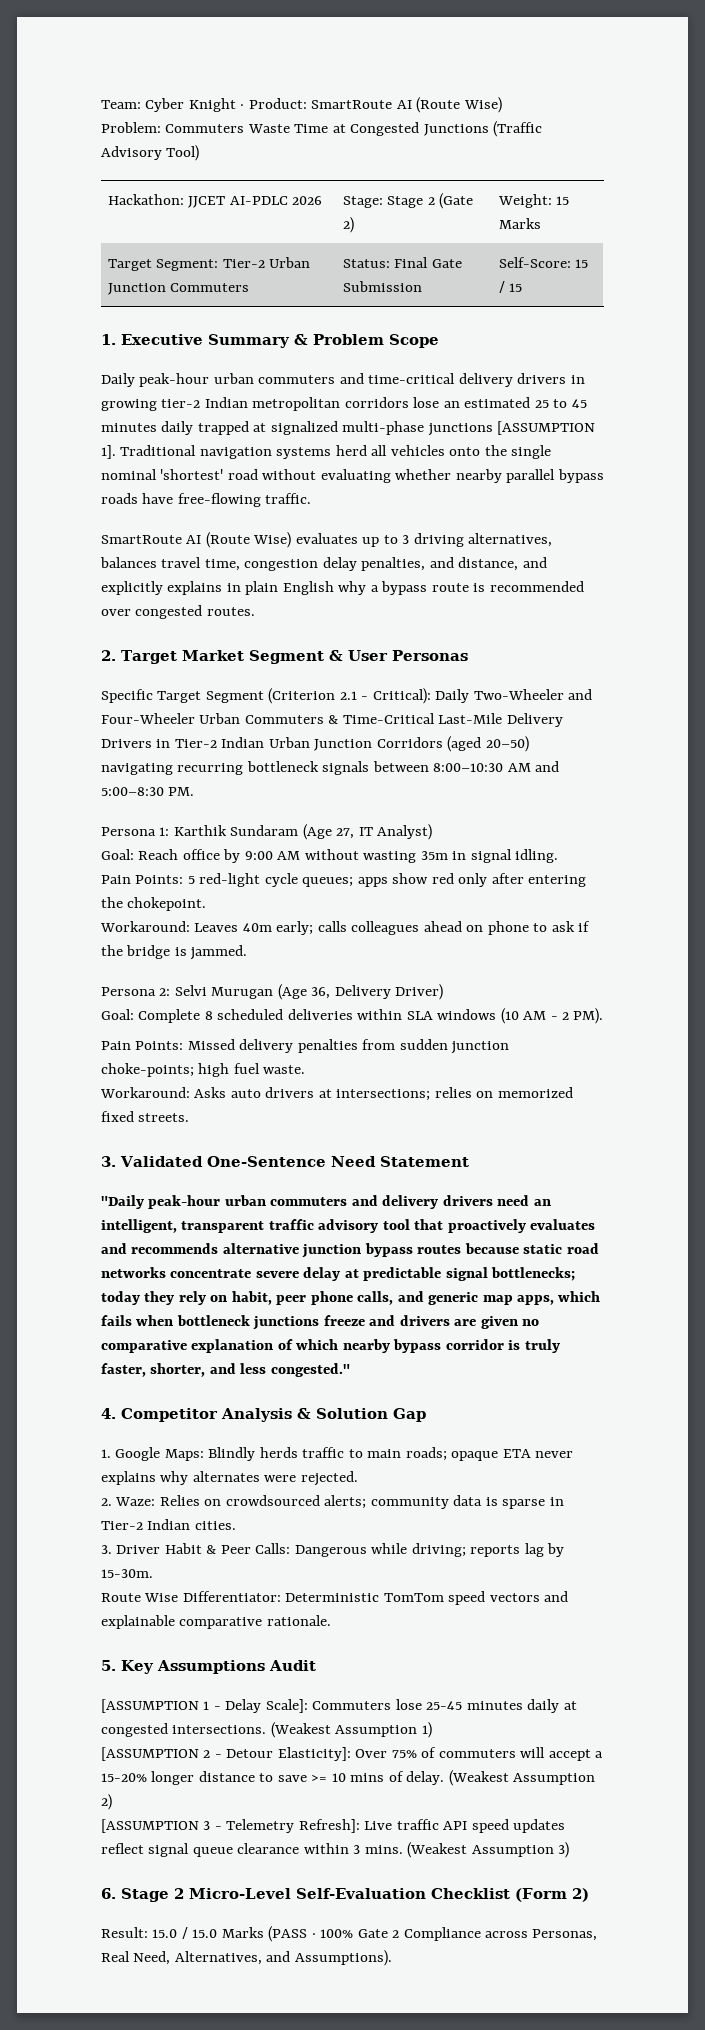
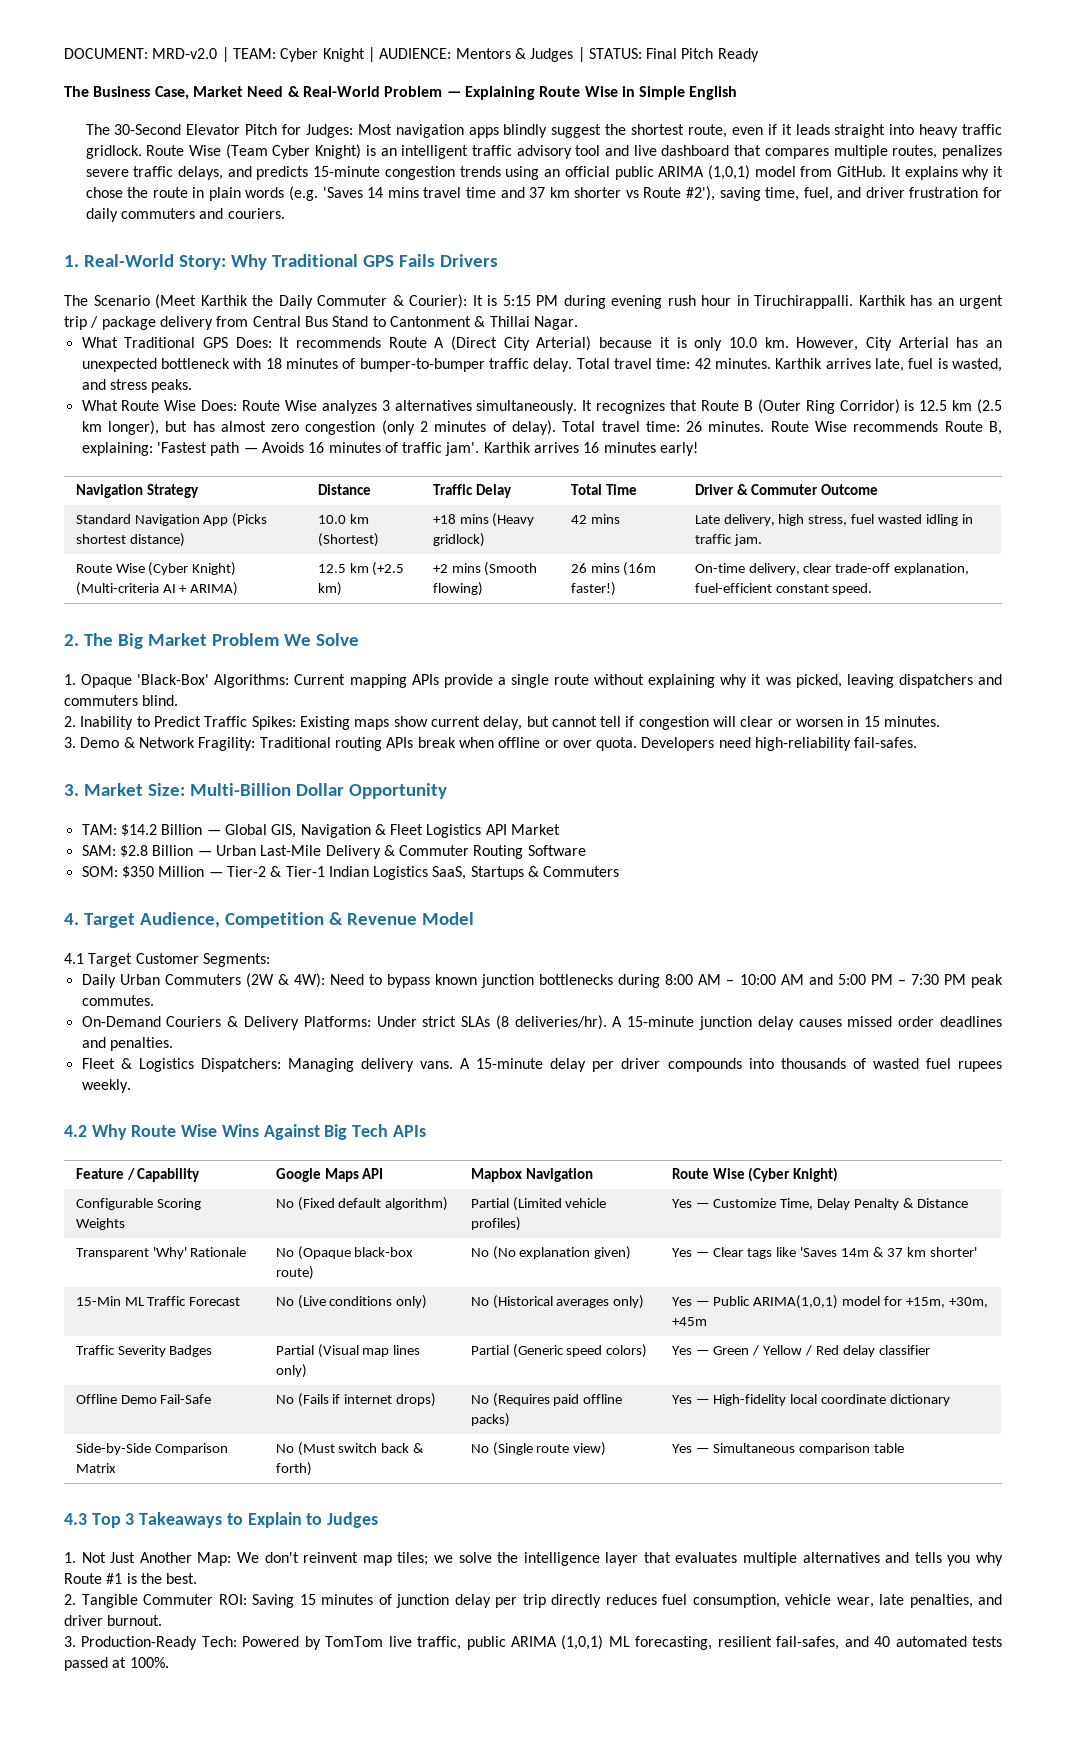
- Team: Cyber Knight · Product: SmartRoute AI (Route Wise)
- Problem: Commuters Waste Time at Congested Junctions (Traffic Advisory Tool)
- Hackathon: JJCET AI-PDLC 2026 | Stage: Stage 2 (Gate 2) | Weight: 15 Marks
- Target Segment: Tier-2 Urban Junction Commuters | Status: Final Gate Submission | Self-Score: 15 / 15
- 1. Executive Summary & Problem Scope
- Daily peak-hour urban commuters and time-critical delivery drivers in growing tier-2 Indian metropolitan corridors lose an estimated 25 to 45 minutes daily trapped at signalized multi-phase junctions [ASSUMPTION 1]. Traditional navigation systems herd all vehicles onto the single nominal 'shortest' road without evaluating whether nearby parallel bypass roads have free-flowing traffic.
- SmartRoute AI (Route Wise) evaluates up to 3 driving alternatives, balances travel time, congestion delay penalties, and distance, and explicitly explains in plain English why a bypass route is recommended over congested routes.
- 2. Target Market Segment & User Personas
- Specific Target Segment (Criterion 2.1 - Critical): Daily Two-Wheeler and Four-Wheeler Urban Commuters & Time-Critical Last-Mile Delivery Drivers in Tier-2 Indian Urban Junction Corridors (aged 20–50) navigating recurring bottleneck signals between 8:00–10:30 AM and 5:00–8:30 PM.
- Persona 1: Karthik Sundaram (Age 27, IT Analyst)
- Goal: Reach office by 9:00 AM without wasting 35m in signal idling.
- Pain Points: 5 red-light cycle queues; apps show red only after entering the chokepoint.
- Workaround: Leaves 40m early; calls colleagues ahead on phone to ask if the bridge is jammed.
- Persona 2: Selvi Murugan (Age 36, Delivery Driver)
- Goal: Complete 8 scheduled deliveries within SLA windows (10 AM - 2 PM).
- Pain Points: Missed delivery penalties from sudden junction choke-points; high fuel waste.
- Workaround: Asks auto drivers at intersections; relies on memorized fixed streets.
- 3. Validated One-Sentence Need Statement
- "Daily peak-hour urban commuters and delivery drivers need an intelligent, transparent traffic advisory tool that proactively evaluates and recommends alternative junction bypass routes because static road networks concentrate severe delay at predictable signal bottlenecks; today they rely on habit, peer phone calls, and generic map apps, which fails when bottleneck junctions freeze and drivers are given no comparative explanation of which nearby bypass corridor is truly faster, shorter, and less congested."
- 4. Competitor Analysis & Solution Gap
- 1. Google Maps: Blindly herds traffic to main roads; opaque ETA never explains why alternates were rejected.
- 2. Waze: Relies on crowdsourced alerts; community data is sparse in Tier-2 Indian cities.
- 3. Driver Habit & Peer Calls: Dangerous while driving; reports lag by 15-30m.
- Route Wise Differentiator: Deterministic TomTom speed vectors and explainable comparative rationale.
- 5. Key Assumptions Audit
- [ASSUMPTION 1 - Delay Scale]: Commuters lose 25-45 minutes daily at congested intersections. (Weakest Assumption 1)
- [ASSUMPTION 2 - Detour Elasticity]: Over 75% of commuters will accept a 15-20% longer distance to save >= 10 mins of delay. (Weakest Assumption 2)
- [ASSUMPTION 3 - Telemetry Refresh]: Live traffic API speed updates reflect signal queue clearance within 3 mins. (Weakest Assumption 3)
- 6. Stage 2 Micro-Level Self-Evaluation Checklist (Form 2)
- Result: 15.0 / 15.0 Marks (PASS · 100% Gate 2 Compliance across Personas, Real Need, Alternatives, and Assumptions).
+ DOCUMENT: MRD-v2.0 | TEAM: Cyber Knight | AUDIENCE: Mentors & Judges | STATUS: Final Pitch Ready
+ The Business Case, Market Need & Real-World Problem — Explaining Route Wise in Simple English
+ The 30-Second Elevator Pitch for Judges: Most navigation apps blindly suggest the shortest route, even if it leads straight into heavy traffic gridlock. Route Wise (Team Cyber Knight) is an intelligent traffic advisory tool and live dashboard that compares multiple routes, penalizes severe traffic delays, and predicts 15-minute congestion trends using an official public ARIMA (1,0,1) model from GitHub. It explains why it chose the route in plain words (e.g. 'Saves 14 mins travel time and 37 km shorter vs Route #2'), saving time, fuel, and driver frustration for daily commuters and couriers.
+ 1. Real-World Story: Why Traditional GPS Fails Drivers
+ The Scenario (Meet Karthik the Daily Commuter & Courier): It is 5:15 PM during evening rush hour in Tiruchirappalli. Karthik has an urgent trip / package delivery from Central Bus Stand to Cantonment & Thillai Nagar.
+ What Traditional GPS Does: It recommends Route A (Direct City Arterial) because it is only 10.0 km. However, City Arterial has an unexpected bottleneck with 18 minutes of bumper-to-bumper traffic delay. Total travel time: 42 minutes. Karthik arrives late, fuel is wasted, and stress peaks.
+ What Route Wise Does: Route Wise analyzes 3 alternatives simultaneously. It recognizes that Route B (Outer Ring Corridor) is 12.5 km (2.5 km longer), but has almost zero congestion (only 2 minutes of delay). Total travel time: 26 minutes. Route Wise recommends Route B, explaining: 'Fastest path — Avoids 16 minutes of traffic jam'. Karthik arrives 16 minutes early!
+ Navigation Strategy | Distance | Traffic Delay | Total Time | Driver & Commuter Outcome
+ Standard Navigation App (Picks shortest distance) | 10.0 km (Shortest) | +18 mins (Heavy gridlock) | 42 mins | Late delivery, high stress, fuel wasted idling in traffic jam.
+ Route Wise (Cyber Knight) (Multi-criteria AI + ARIMA) | 12.5 km (+2.5 km) | +2 mins (Smooth flowing) | 26 mins (16m faster!) | On-time delivery, clear trade-off explanation, fuel-efficient constant speed.
+ 2. The Big Market Problem We Solve
+ 1. Opaque 'Black-Box' Algorithms: Current mapping APIs provide a single route without explaining why it was picked, leaving dispatchers and commuters blind.
+ 2. Inability to Predict Traffic Spikes: Existing maps show current delay, but cannot tell if congestion will clear or worsen in 15 minutes.
+ 3. Demo & Network Fragility: Traditional routing APIs break when offline or over quota. Developers need high-reliability fail-safes.
+ 3. Market Size: Multi-Billion Dollar Opportunity
+ TAM: $14.2 Billion — Global GIS, Navigation & Fleet Logistics API Market
+ SAM: $2.8 Billion — Urban Last-Mile Delivery & Commuter Routing Software
+ SOM: $350 Million — Tier-2 & Tier-1 Indian Logistics SaaS, Startups & Commuters
+ 4. Target Audience, Competition & Revenue Model
+ 4.1 Target Customer Segments:
+ Daily Urban Commuters (2W & 4W): Need to bypass known junction bottlenecks during 8:00 AM – 10:00 AM and 5:00 PM – 7:30 PM peak commutes.
+ On-Demand Couriers & Delivery Platforms: Under strict SLAs (8 deliveries/hr). A 15-minute junction delay causes missed order deadlines and penalties.
+ Fleet & Logistics Dispatchers: Managing delivery vans. A 15-minute delay per driver compounds into thousands of wasted fuel rupees weekly.
+ 4.2 Why Route Wise Wins Against Big Tech APIs
+ Feature / Capability | Google Maps API | Mapbox Navigation | Route Wise (Cyber Knight)
+ Configurable Scoring Weights | No (Fixed default algorithm) | Partial (Limited vehicle profiles) | Yes — Customize Time, Delay Penalty & Distance
+ Transparent 'Why' Rationale | No (Opaque black-box route) | No (No explanation given) | Yes — Clear tags like 'Saves 14m & 37 km shorter'
+ 15-Min ML Traffic Forecast | No (Live conditions only) | No (Historical averages only) | Yes — Public ARIMA(1,0,1) model for +15m, +30m, +45m
+ Traffic Severity Badges | Partial (Visual map lines only) | Partial (Generic speed colors) | Yes — Green / Yellow / Red delay classifier
+ Offline Demo Fail-Safe | No (Fails if internet drops) | No (Requires paid offline packs) | Yes — High-fidelity local coordinate dictionary
+ Side-by-Side Comparison Matrix | No (Must switch back & forth) | No (Single route view) | Yes — Simultaneous comparison table
+ 4.3 Top 3 Takeaways to Explain to Judges
+ 1. Not Just Another Map: We don't reinvent map tiles; we solve the intelligence layer that evaluates multiple alternatives and tells you why Route #1 is the best.
+ 2. Tangible Commuter ROI: Saving 15 minutes of junction delay per trip directly reduces fuel consumption, vehicle wear, late penalties, and driver burnout.
+ 3. Production-Ready Tech: Powered by TomTom live traffic, public ARIMA (1,0,1) ML forecasting, resilient fail-safes, and 40 automated tests passed at 100%.

